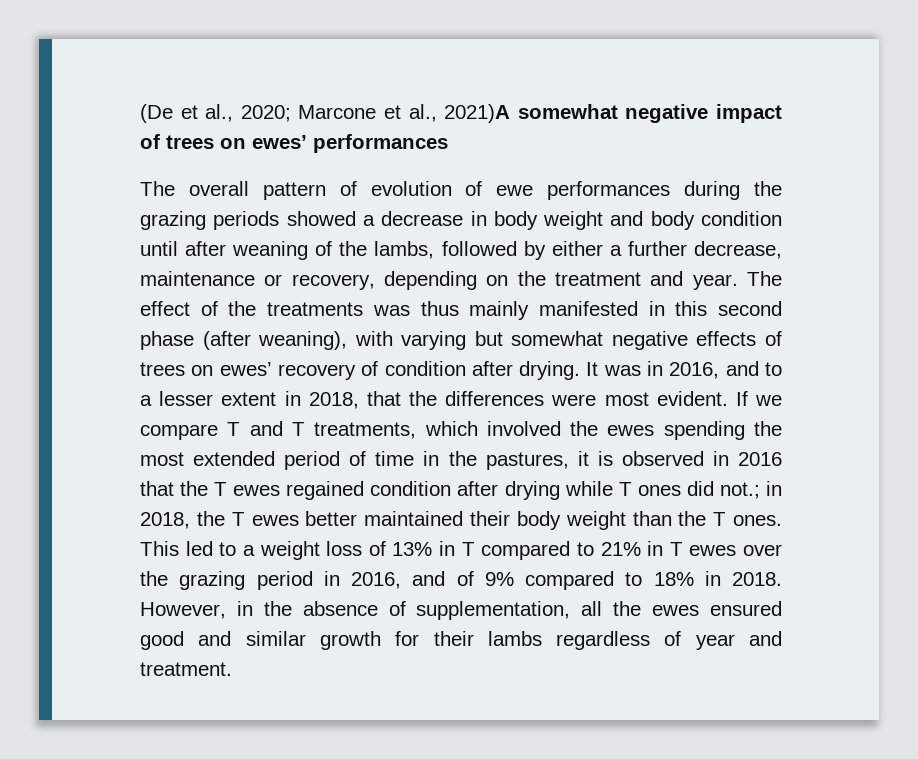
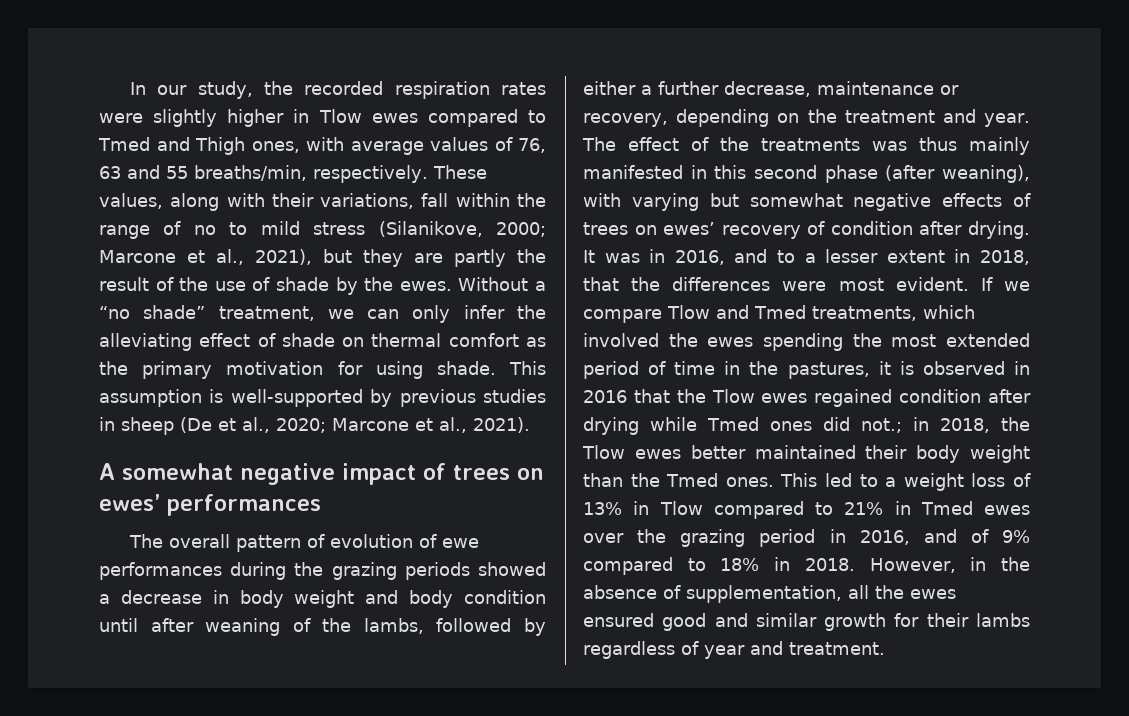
- (De et al., 2020; Marcone et al., 2021)A somewhat negative impact of trees on ewes’ performances
+ In our study, the recorded respiration rates were slightly higher in Tlow ewes compared to Tmed and Thigh ones, with average values of 76, 63 and 55 breaths/min, respectively. These values, along with their variations, fall within the range of no to mild stress (Silanikove, 2000; Marcone et al., 2021), but they are partly the result of the use of shade by the ewes. Without a “no shade” treatment, we can only infer the alleviating effect of shade on thermal comfort as the primary motivation for using shade. This assumption is well-supported by previous studies in sheep (De et al., 2020; Marcone et al., 2021).
+ A somewhat negative impact of trees on ewes’ performances
- If we compare T and T treatments, which involved the ewes spending the most extended period of time in the pastures, it is observed in 2016 that the T ewes regained condition after drying while T ones did not.; in 2018, the T ewes better maintained their body weight than the T ones.
+ If we compare Tlow and Tmed treatments, which involved the ewes spending the most extended period of time in the pastures, it is observed in 2016 that the Tlow ewes regained condition after drying while Tmed ones did not.; in 2018, the Tlow ewes better maintained their body weight than the Tmed ones.
- This led to a weight loss of 13% in T compared to 21% in T ewes over the grazing period in 2016, and of 9% compared to 18% in 2018.
+ This led to a weight loss of 13% in Tlow compared to 21% in Tmed ewes over the grazing period in 2016, and of 9% compared to 18% in 2018.

